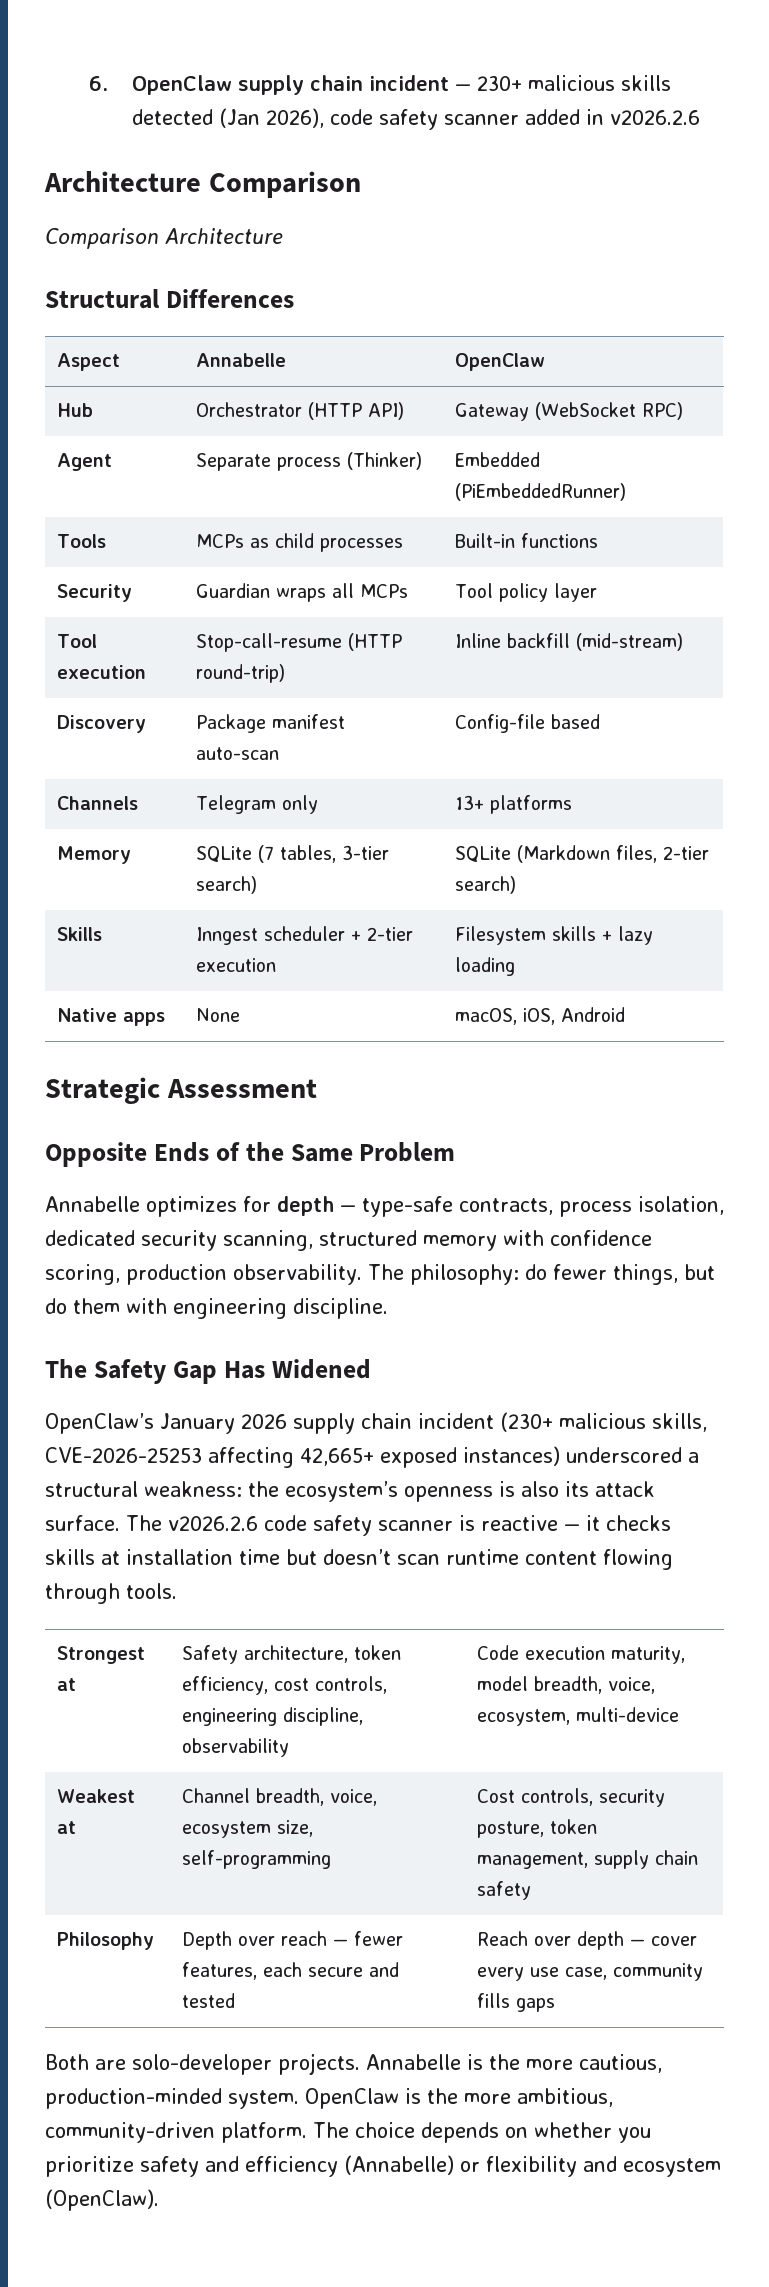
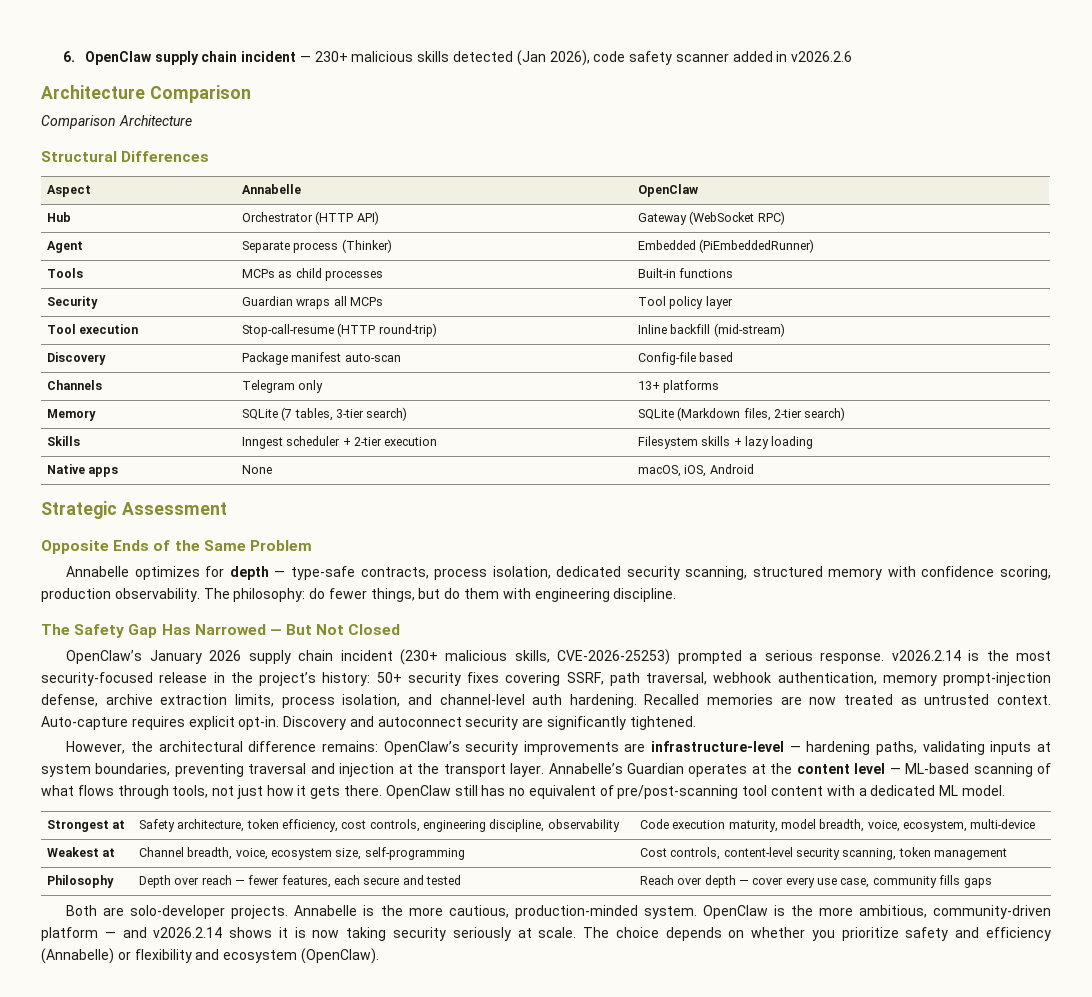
- The Safety Gap Has Widened
+ The Safety Gap Has Narrowed — But Not Closed
- OpenClaw’s January 2026 supply chain incident (230+ malicious skills, CVE-2026-25253 affecting 42,665+ exposed instances) underscored a structural weakness: the ecosystem’s openness is also its attack surface. The v2026.2.6 code safety scanner is reactive — it checks skills at installation time but doesn’t scan runtime content flowing through tools.
+ OpenClaw’s January 2026 supply chain incident (230+ malicious skills, CVE-2026-25253) prompted a serious response. v2026.2.14 is the most security-focused release in the project’s history: 50+ security fixes covering SSRF, path traversal, webhook authentication, memory prompt-injection defense, archive extraction limits, process isolation, and channel-level auth hardening. Recalled memories are now treated as untrusted context. Auto-capture requires explicit opt-in. Discovery and autoconnect security are significantly tightened.
+ However, the architectural difference remains: OpenClaw’s security improvements are infrastructure-level — hardening paths, validating inputs at system boundaries, preventing traversal and injection at the transport layer. Annabelle’s Guardian operates at the content level — ML-based scanning of what flows through tools, not just how it gets there. OpenClaw still has no equivalent of pre/post-scanning tool content with a dedicated ML model.
- Weakest at | Channel breadth, voice, ecosystem size, self-programming | Cost controls, security posture, token management, supply chain safety
+ Weakest at | Channel breadth, voice, ecosystem size, self-programming | Cost controls, content-level security scanning, token management
- OpenClaw is the more ambitious, community-driven platform.
+ OpenClaw is the more ambitious, community-driven platform — and v2026.2.14 shows it is now taking security seriously at scale.

